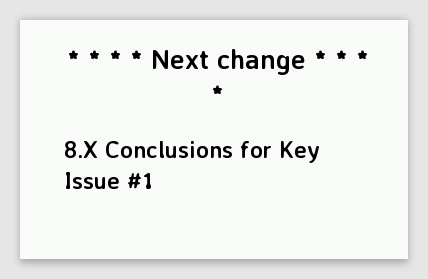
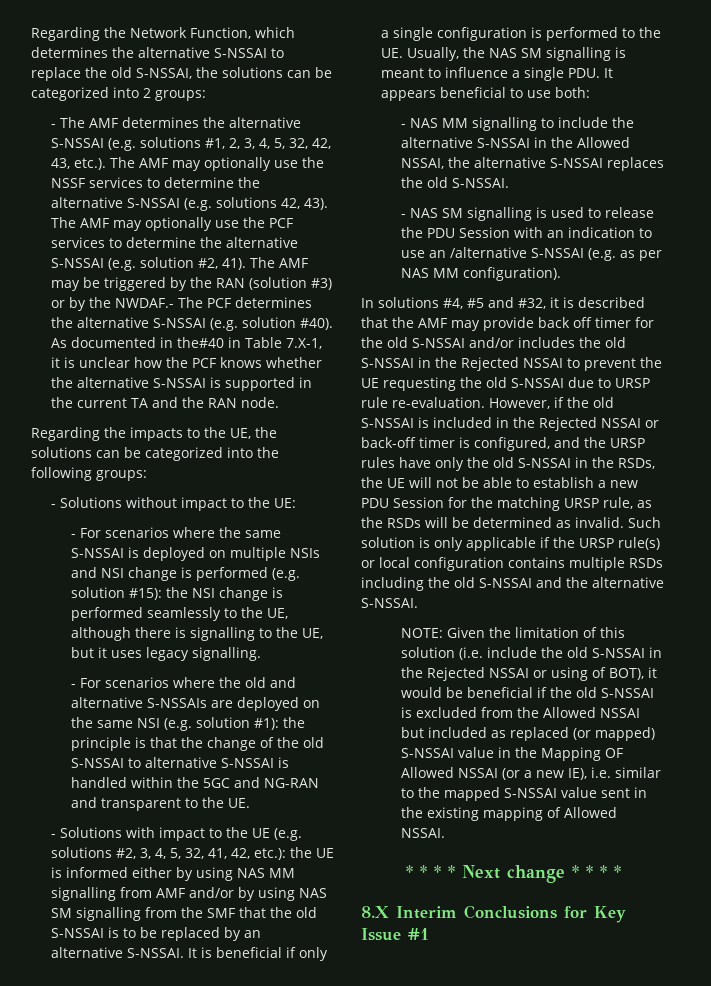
+ Regarding the Network Function, which determines the alternative S-NSSAI to replace the old S-NSSAI, the solutions can be categorized into 2 groups:
+ - The AMF determines the alternative S-NSSAI (e.g. solutions #1, 2, 3, 4, 5, 32, 42, 43, etc.). The AMF may optionally use the NSSF services to determine the alternative S-NSSAI (e.g. solutions 42, 43). The AMF may optionally use the PCF services to determine the alternative S-NSSAI (e.g. solution #2, 41). The AMF may be triggered by the RAN (solution #3) or by the NWDAF.- The PCF determines the alternative S-NSSAI (e.g. solution #40). As documented in the#40 in Table 7.X-1, it is unclear how the PCF knows whether the alternative S-NSSAI is supported in the current TA and the RAN node.
+ Regarding the impacts to the UE, the solutions can be categorized into the following groups:
+ - Solutions without impact to the UE:
+ - For scenarios where the same S-NSSAI is deployed on multiple NSIs and NSI change is performed (e.g. solution #15): the NSI change is performed seamlessly to the UE, although there is signalling to the UE, but it uses legacy signalling.
+ - For scenarios where the old and alternative S-NSSAIs are deployed on the same NSI (e.g. solution #1): the principle is that the change of the old S-NSSAI to alternative S-NSSAI is handled within the 5GC and NG-RAN and transparent to the UE.
+ - Solutions with impact to the UE (e.g. solutions #2, 3, 4, 5, 32, 41, 42, etc.): the UE is informed either by using NAS MM signalling from AMF and/or by using NAS SM signalling from the SMF that the old S-NSSAI is to be replaced by an alternative S-NSSAI. It is beneficial if only a single configuration is performed to the UE. Usually, the NAS SM signalling is meant to influence a single PDU. It appears beneficial to use both:
+ - NAS MM signalling to include the alternative S-NSSAI in the Allowed NSSAI, the alternative S-NSSAI replaces the old S-NSSAI.
+ - NAS SM signalling is used to release the PDU Session with an indication to use an /alternative S-NSSAI (e.g. as per NAS MM configuration).
+ In solutions #4, #5 and #32, it is described that the AMF may provide back off timer for the old S-NSSAI and/or includes the old S-NSSAI in the Rejected NSSAI to prevent the UE requesting the old S-NSSAI due to URSP rule re-evaluation. However, if the old S-NSSAI is included in the Rejected NSSAI or back-off timer is configured, and the URSP rules have only the old S-NSSAI in the RSDs, the UE will not be able to establish a new PDU Session for the matching URSP rule, as the RSDs will be determined as invalid. Such solution is only applicable if the URSP rule(s) or local configuration contains multiple RSDs including the old S-NSSAI and the alternative S-NSSAI.
+ NOTE: Given the limitation of this solution (i.e. include the old S-NSSAI in the Rejected NSSAI or using of BOT), it would be beneficial if the old S-NSSAI is excluded from the Allowed NSSAI but included as replaced (or mapped) S-NSSAI value in the Mapping OF Allowed NSSAI (or a new IE), i.e. similar to the mapped S-NSSAI value sent in the existing mapping of Allowed NSSAI.
- 8.X Conclusions for Key Issue #1
+ 8.X Interim Conclusions for Key Issue #1

